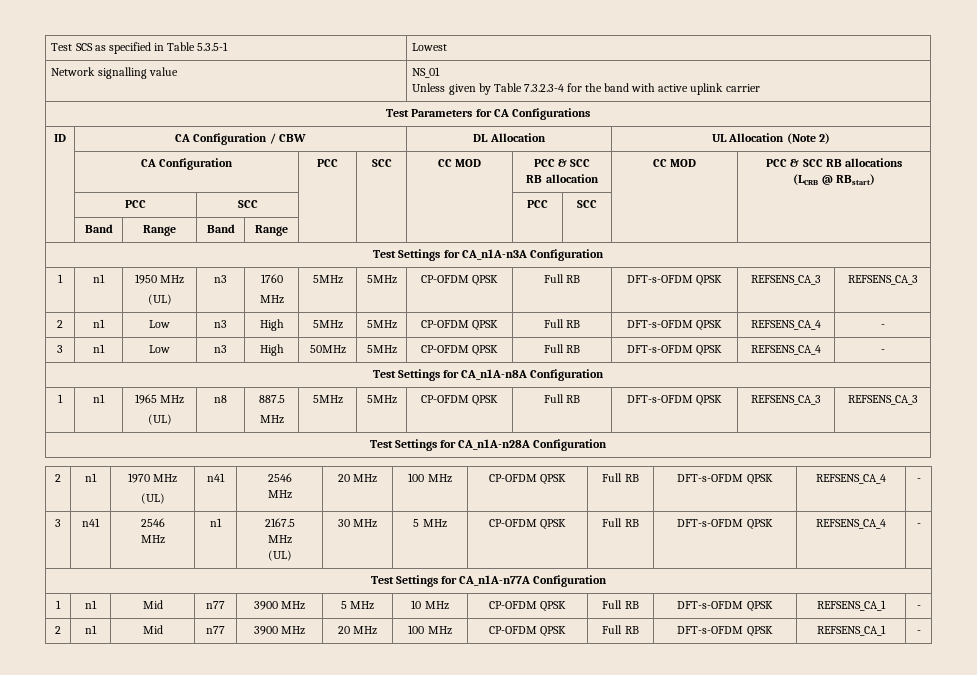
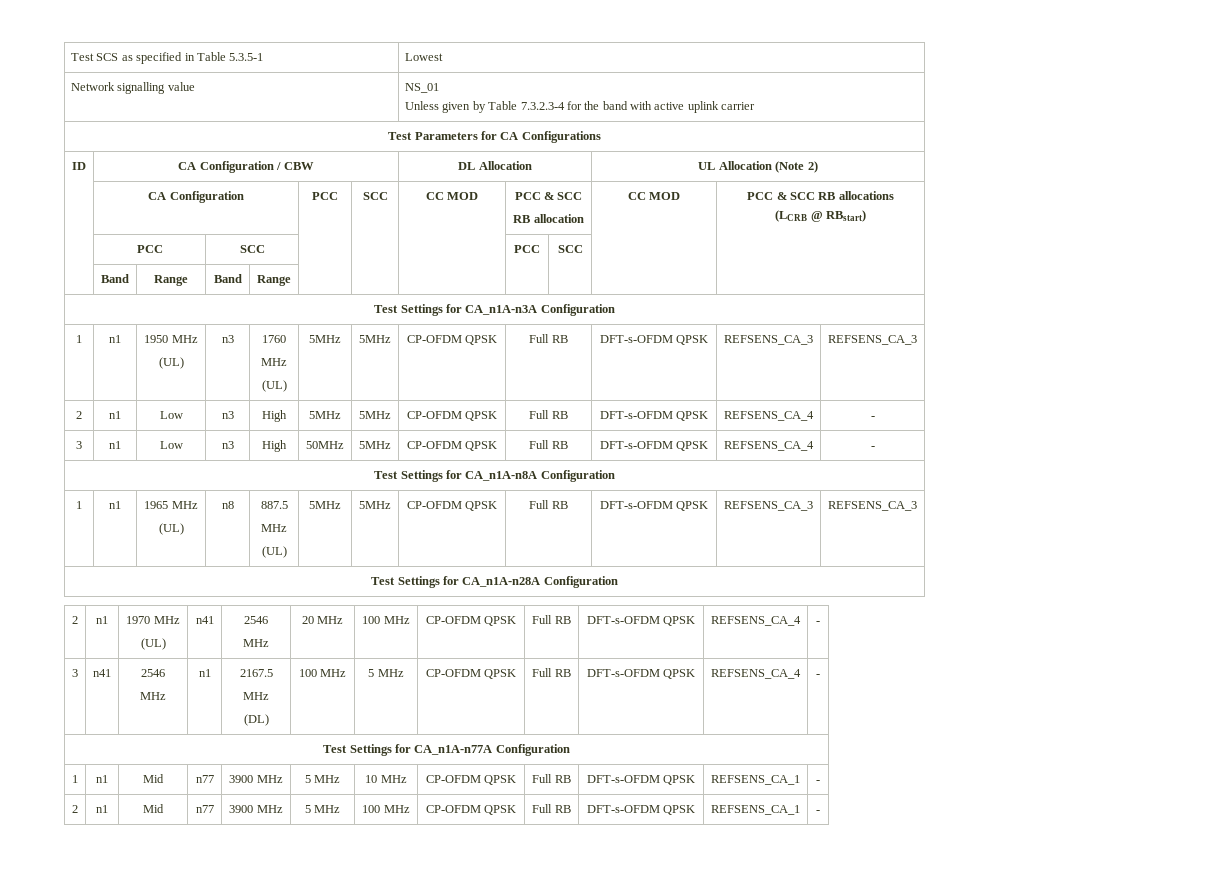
  1 | n1 | 1950 MHz
  (UL) | n3 | 1760
- MHz | 5MHz | 5MHz | CP-OFDM QPSK | Full RB | DFT-s-OFDM QPSK | REFSENS_CA_3 | REFSENS_CA_3
+ MHz
+ (UL) | 5MHz | 5MHz | CP-OFDM QPSK | Full RB | DFT-s-OFDM QPSK | REFSENS_CA_3 | REFSENS_CA_3
  1 | n1 | 1965 MHz
  (UL) | n8 | 887.5
- MHz | 5MHz | 5MHz | CP-OFDM QPSK | Full RB | DFT-s-OFDM QPSK | REFSENS_CA_3 | REFSENS_CA_3
+ MHz
+ (UL) | 5MHz | 5MHz | CP-OFDM QPSK | Full RB | DFT-s-OFDM QPSK | REFSENS_CA_3 | REFSENS_CA_3
  3 | n41 | 2546
  MHz | n1 | 2167.5
  MHz
- (UL) | 30 MHz | 5 MHz | CP-OFDM QPSK | Full RB | DFT-s-OFDM QPSK | REFSENS_CA_4 | -
+ (DL) | 100 MHz | 5 MHz | CP-OFDM QPSK | Full RB | DFT-s-OFDM QPSK | REFSENS_CA_4 | -
- 2 | n1 | Mid | n77 | 3900 MHz | 20 MHz | 100 MHz | CP-OFDM QPSK | Full RB | DFT-s-OFDM QPSK | REFSENS_CA_1 | -
+ 2 | n1 | Mid | n77 | 3900 MHz | 5 MHz | 100 MHz | CP-OFDM QPSK | Full RB | DFT-s-OFDM QPSK | REFSENS_CA_1 | -

